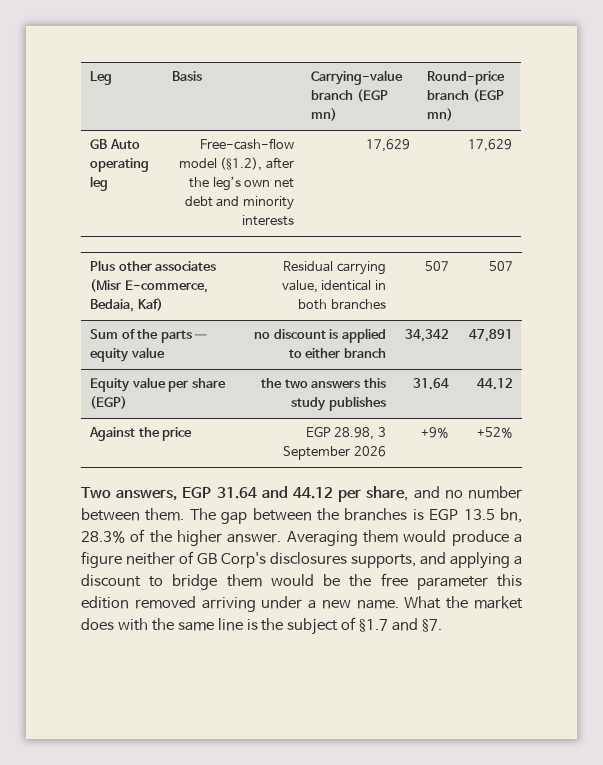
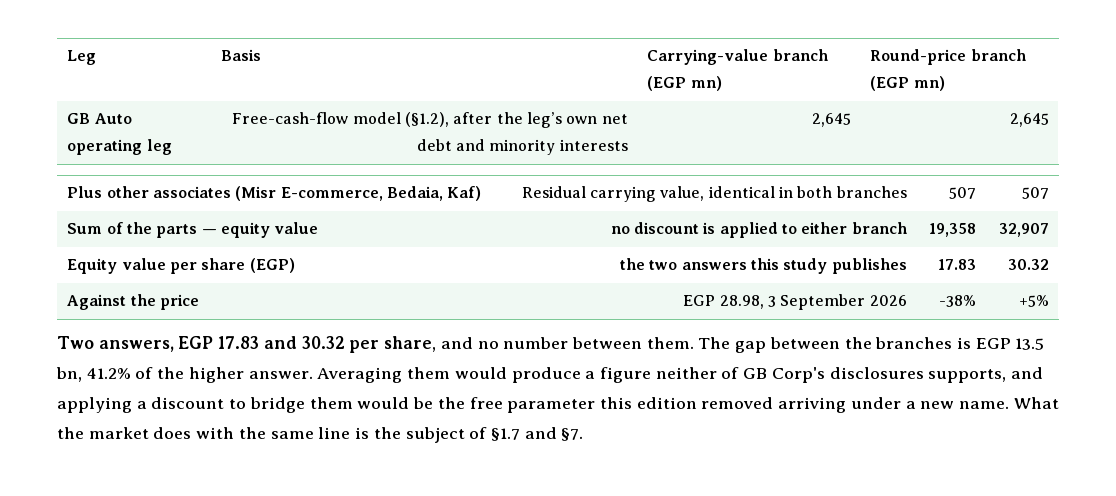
- GB Auto operating leg | Free-cash-flow model (§1.2), after the leg’s own net debt and minority interests | 17,629 | 17,629
+ GB Auto operating leg | Free-cash-flow model (§1.2), after the leg’s own net debt and minority interests | 2,645 | 2,645
- Sum of the parts — equity value | no discount is applied to either branch | 34,342 | 47,891
+ Sum of the parts — equity value | no discount is applied to either branch | 19,358 | 32,907
- Equity value per share (EGP) | the two answers this study publishes | 31.64 | 44.12
+ Equity value per share (EGP) | the two answers this study publishes | 17.83 | 30.32
- Against the price | EGP 28.98, 3 September 2026 | +9% | +52%
+ Against the price | EGP 28.98, 3 September 2026 | -38% | +5%
- Two answers, EGP 31.64 and 44.12 per share, and no number between them.
+ Two answers, EGP 17.83 and 30.32 per share, and no number between them.
- The gap between the branches is EGP 13.5 bn, 28.3% of the higher answer.
+ The gap between the branches is EGP 13.5 bn, 41.2% of the higher answer.

